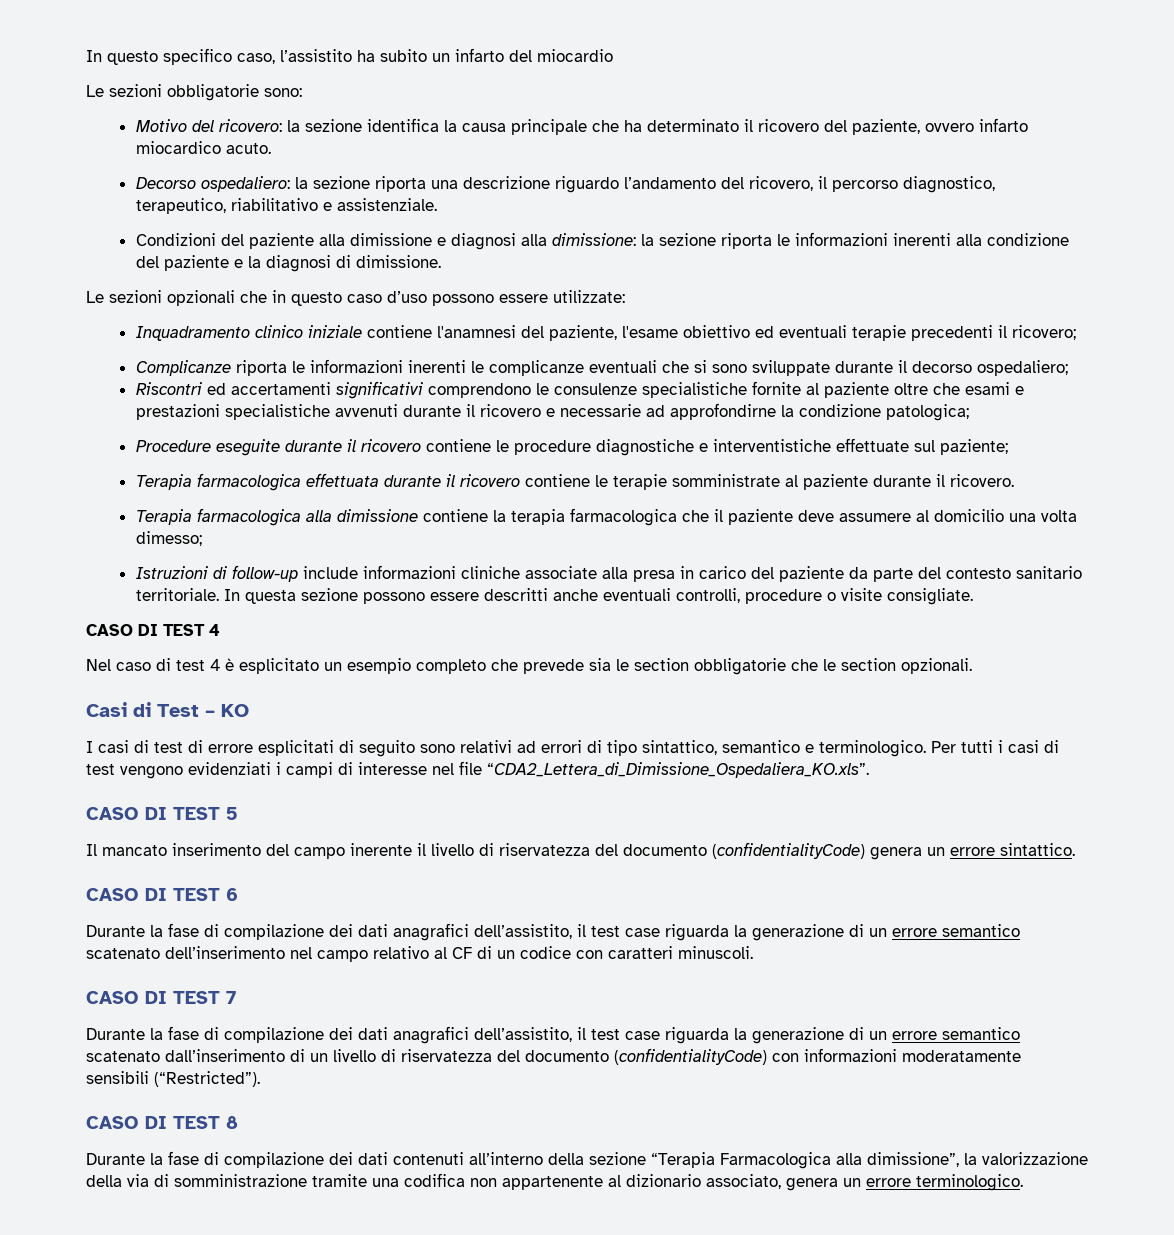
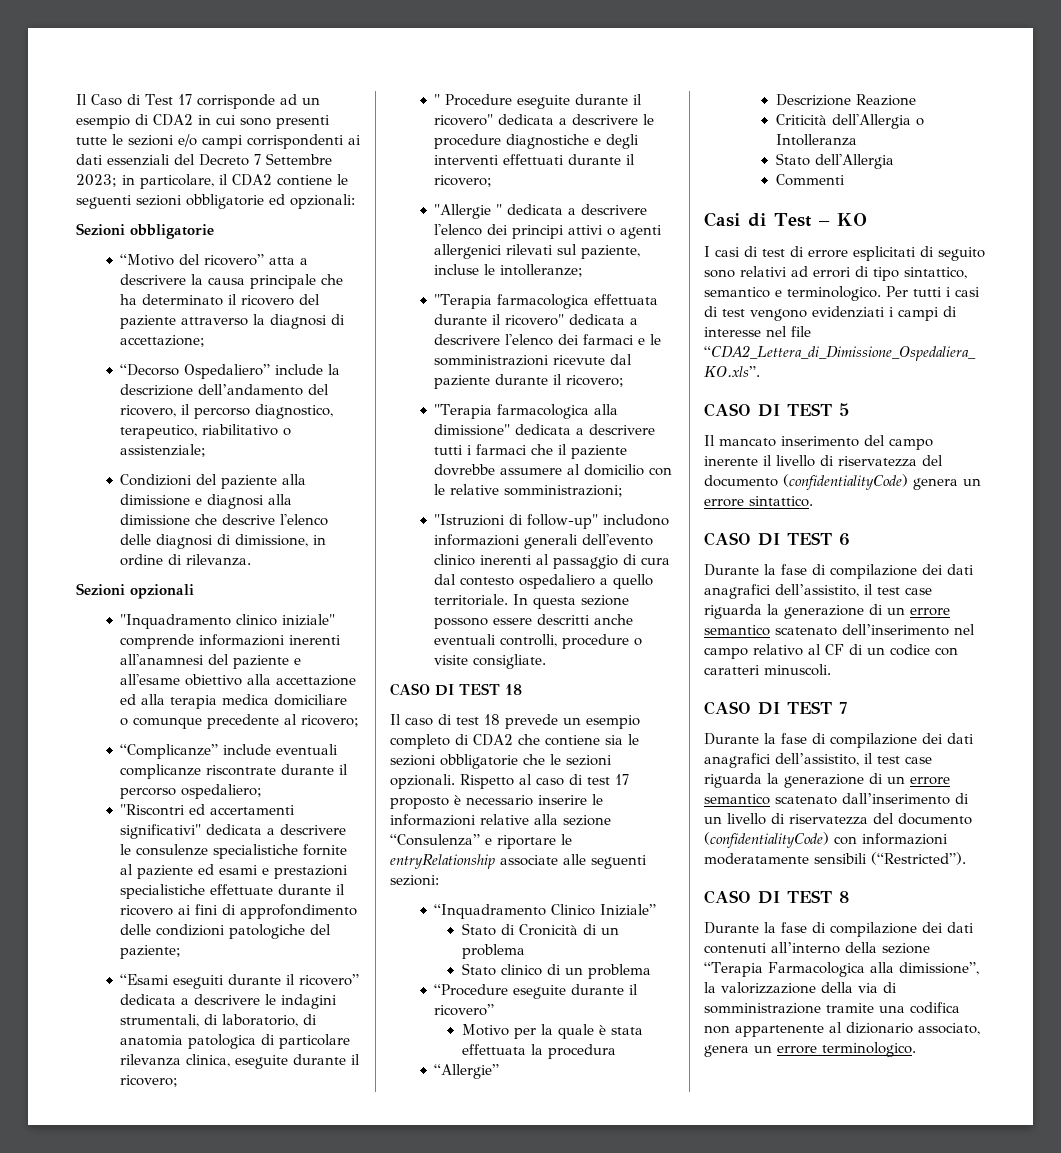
- In questo specifico caso, l’assistito ha subito un infarto del miocardio
- Le sezioni obbligatorie sono:
- Motivo del ricovero: la sezione identifica la causa principale che ha determinato il ricovero del paziente, ovvero infarto miocardico acuto.
- Decorso ospedaliero: la sezione riporta una descrizione riguardo l’andamento del ricovero, il percorso diagnostico, terapeutico, riabilitativo e assistenziale.
+ Il Caso di Test 17 corrisponde ad un esempio di CDA2 in cui sono presenti tutte le sezioni e/o campi corrispondenti ai dati essenziali del Decreto 7 Settembre 2023; in particolare, il CDA2 contiene le seguenti sezioni obbligatorie ed opzionali:
+ Sezioni obbligatorie
+ “Motivo del ricovero” atta a descrivere la causa principale che ha determinato il ricovero del paziente attraverso la diagnosi di accettazione;
+ “Decorso Ospedaliero” include la descrizione dell’andamento del ricovero, il percorso diagnostico, terapeutico, riabilitativo o assistenziale;
- Condizioni del paziente alla dimissione e diagnosi alla dimissione: la sezione riporta le informazioni inerenti alla condizione del paziente e la diagnosi di dimissione.
- Le sezioni opzionali che in questo caso d’uso possono essere utilizzate:
- Inquadramento clinico iniziale contiene l'anamnesi del paziente, l'esame obiettivo ed eventuali terapie precedenti il ricovero;
- Complicanze riporta le informazioni inerenti le complicanze eventuali che si sono sviluppate durante il decorso ospedaliero;
+ Condizioni del paziente alla dimissione e diagnosi alla dimissione che descrive l'elenco delle diagnosi di dimissione, in ordine di rilevanza.
+ Sezioni opzionali
+ "Inquadramento clinico iniziale" comprende informazioni inerenti all'anamnesi del paziente e all'esame obiettivo alla accettazione ed alla terapia medica domiciliare o comunque precedente al ricovero;
+ “Complicanze” include eventuali complicanze riscontrate durante il percorso ospedaliero;
- Riscontri ed accertamenti significativi comprendono le consulenze specialistiche fornite al paziente oltre che esami e prestazioni specialistiche avvenuti durante il ricovero e necessarie ad approfondirne la condizione patologica;
- Procedure eseguite durante il ricovero contiene le procedure diagnostiche e interventistiche effettuate sul paziente;
- Terapia farmacologica effettuata durante il ricovero contiene le terapie somministrate al paziente durante il ricovero.
- Terapia farmacologica alla dimissione contiene la terapia farmacologica che il paziente deve assumere al domicilio una volta dimesso;
- Istruzioni di follow-up include informazioni cliniche associate alla presa in carico del paziente da parte del contesto sanitario territoriale.
+ "Riscontri ed accertamenti significativi" dedicata a descrivere le consulenze specialistiche fornite al paziente ed esami e prestazioni specialistiche effettuate durante il ricovero ai fini di approfondimento delle condizioni patologiche del paziente;
+ “Esami eseguiti durante il ricovero” dedicata a descrivere le indagini strumentali, di laboratorio, di anatomia patologica di particolare rilevanza clinica, eseguite durante il ricovero;
+ " Procedure eseguite durante il ricovero" dedicata a descrivere le procedure diagnostiche e degli interventi effettuati durante il ricovero;
+ "Allergie " dedicata a descrivere l'elenco dei principi attivi o agenti allergenici rilevati sul paziente, incluse le intolleranze;
+ "Terapia farmacologica effettuata durante il ricovero" dedicata a descrivere l'elenco dei farmaci e le somministrazioni ricevute dal paziente durante il ricovero;
+ "Terapia farmacologica alla dimissione" dedicata a descrivere tutti i farmaci che il paziente dovrebbe assumere al domicilio con le relative somministrazioni;
+ "Istruzioni di follow-up" includono informazioni generali dell'evento clinico inerenti al passaggio di cura dal contesto ospedaliero a quello territoriale.
- CASO DI TEST 4
- Nel caso di test 4 è esplicitato un esempio completo che prevede sia le section obbligatorie che le section opzionali.
+ CASO DI TEST 18
+ Il caso di test 18 prevede un esempio completo di CDA2 che contiene sia le sezioni obbligatorie che le sezioni opzionali. Rispetto al caso di test 17 proposto è necessario inserire le informazioni relative alla sezione “Consulenza” e riportare le entryRelationship associate alle seguenti sezioni:
+ “Inquadramento Clinico Iniziale”
+ Stato di Cronicità di un problema
+ Stato clinico di un problema
+ “Procedure eseguite durante il ricovero”
+ Motivo per la quale è stata effettuata la procedura
+ “Allergie”
+ Descrizione Reazione
+ Criticità dell'Allergia o Intolleranza
+ Stato dell'Allergia
+ Commenti

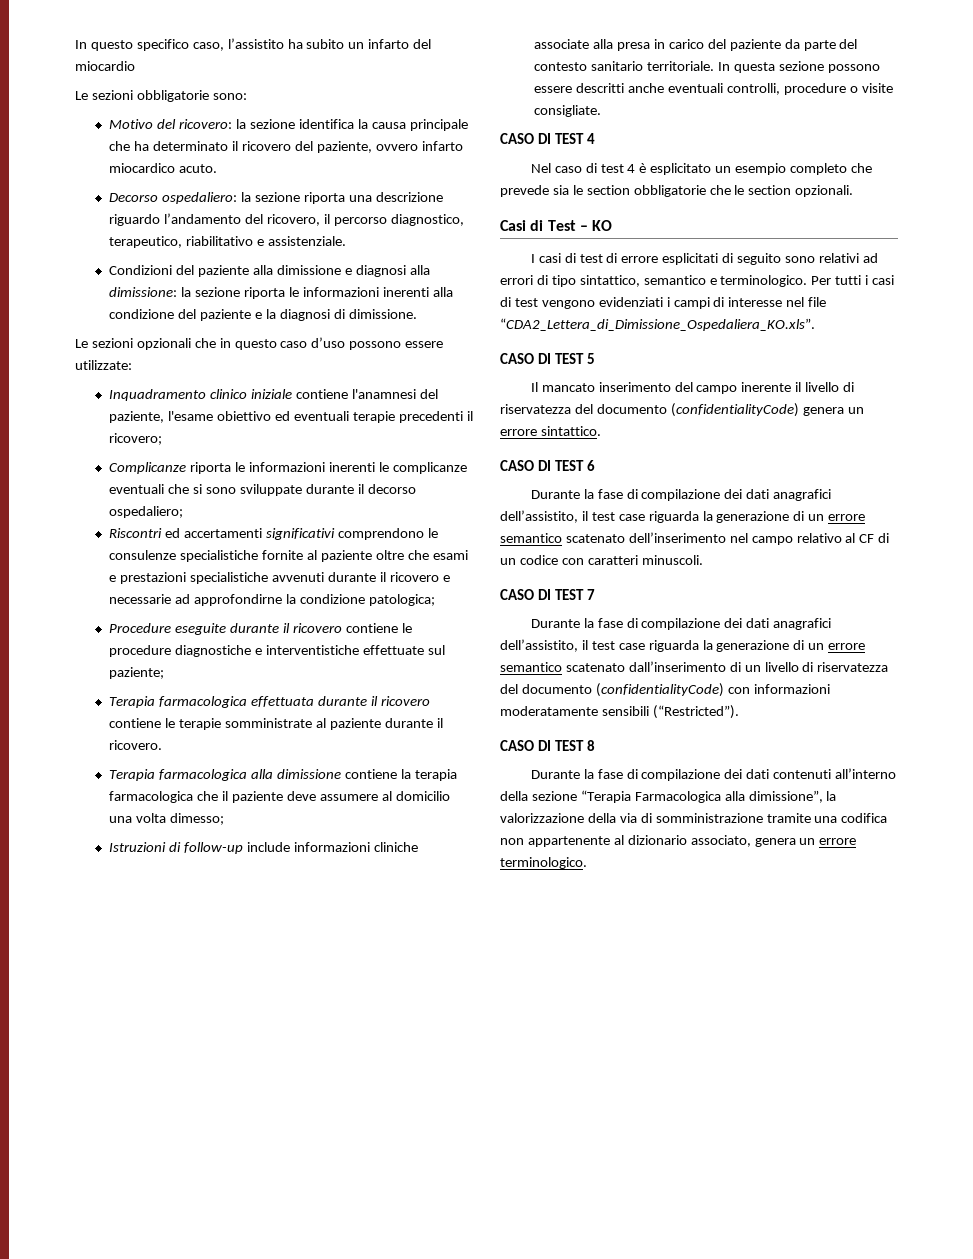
- Il Caso di Test 17 corrisponde ad un esempio di CDA2 in cui sono presenti tutte le sezioni e/o campi corrispondenti ai dati essenziali del Decreto 7 Settembre 2023; in particolare, il CDA2 contiene le seguenti sezioni obbligatorie ed opzionali:
- Sezioni obbligatorie
- “Motivo del ricovero” atta a descrivere la causa principale che ha determinato il ricovero del paziente attraverso la diagnosi di accettazione;
- “Decorso Ospedaliero” include la descrizione dell’andamento del ricovero, il percorso diagnostico, terapeutico, riabilitativo o assistenziale;
+ In questo specifico caso, l’assistito ha subito un infarto del miocardio
+ Le sezioni obbligatorie sono:
+ Motivo del ricovero: la sezione identifica la causa principale che ha determinato il ricovero del paziente, ovvero infarto miocardico acuto.
+ Decorso ospedaliero: la sezione riporta una descrizione riguardo l’andamento del ricovero, il percorso diagnostico, terapeutico, riabilitativo e assistenziale.
- Condizioni del paziente alla dimissione e diagnosi alla dimissione che descrive l'elenco delle diagnosi di dimissione, in ordine di rilevanza.
- Sezioni opzionali
- "Inquadramento clinico iniziale" comprende informazioni inerenti all'anamnesi del paziente e all'esame obiettivo alla accettazione ed alla terapia medica domiciliare o comunque precedente al ricovero;
- “Complicanze” include eventuali complicanze riscontrate durante il percorso ospedaliero;
+ Condizioni del paziente alla dimissione e diagnosi alla dimissione: la sezione riporta le informazioni inerenti alla condizione del paziente e la diagnosi di dimissione.
+ Le sezioni opzionali che in questo caso d’uso possono essere utilizzate:
+ Inquadramento clinico iniziale contiene l'anamnesi del paziente, l'esame obiettivo ed eventuali terapie precedenti il ricovero;
+ Complicanze riporta le informazioni inerenti le complicanze eventuali che si sono sviluppate durante il decorso ospedaliero;
- "Riscontri ed accertamenti significativi" dedicata a descrivere le consulenze specialistiche fornite al paziente ed esami e prestazioni specialistiche effettuate durante il ricovero ai fini di approfondimento delle condizioni patologiche del paziente;
- “Esami eseguiti durante il ricovero” dedicata a descrivere le indagini strumentali, di laboratorio, di anatomia patologica di particolare rilevanza clinica, eseguite durante il ricovero;
- " Procedure eseguite durante il ricovero" dedicata a descrivere le procedure diagnostiche e degli interventi effettuati durante il ricovero;
- "Allergie " dedicata a descrivere l'elenco dei principi attivi o agenti allergenici rilevati sul paziente, incluse le intolleranze;
- "Terapia farmacologica effettuata durante il ricovero" dedicata a descrivere l'elenco dei farmaci e le somministrazioni ricevute dal paziente durante il ricovero;
- "Terapia farmacologica alla dimissione" dedicata a descrivere tutti i farmaci che il paziente dovrebbe assumere al domicilio con le relative somministrazioni;
- "Istruzioni di follow-up" includono informazioni generali dell'evento clinico inerenti al passaggio di cura dal contesto ospedaliero a quello territoriale.
+ Riscontri ed accertamenti significativi comprendono le consulenze specialistiche fornite al paziente oltre che esami e prestazioni specialistiche avvenuti durante il ricovero e necessarie ad approfondirne la condizione patologica;
+ Procedure eseguite durante il ricovero contiene le procedure diagnostiche e interventistiche effettuate sul paziente;
+ Terapia farmacologica effettuata durante il ricovero contiene le terapie somministrate al paziente durante il ricovero.
+ Terapia farmacologica alla dimissione contiene la terapia farmacologica che il paziente deve assumere al domicilio una volta dimesso;
+ Istruzioni di follow-up include informazioni cliniche associate alla presa in carico del paziente da parte del contesto sanitario territoriale.
- CASO DI TEST 18
- Il caso di test 18 prevede un esempio completo di CDA2 che contiene sia le sezioni obbligatorie che le sezioni opzionali. Rispetto al caso di test 17 proposto è necessario inserire le informazioni relative alla sezione “Consulenza” e riportare le entryRelationship associate alle seguenti sezioni:
- “Inquadramento Clinico Iniziale”
- Stato di Cronicità di un problema
- Stato clinico di un problema
- “Procedure eseguite durante il ricovero”
- Motivo per la quale è stata effettuata la procedura
- “Allergie”
- Descrizione Reazione
- Criticità dell'Allergia o Intolleranza
- Stato dell'Allergia
- Commenti
+ CASO DI TEST 4
+ Nel caso di test 4 è esplicitato un esempio completo che prevede sia le section obbligatorie che le section opzionali.

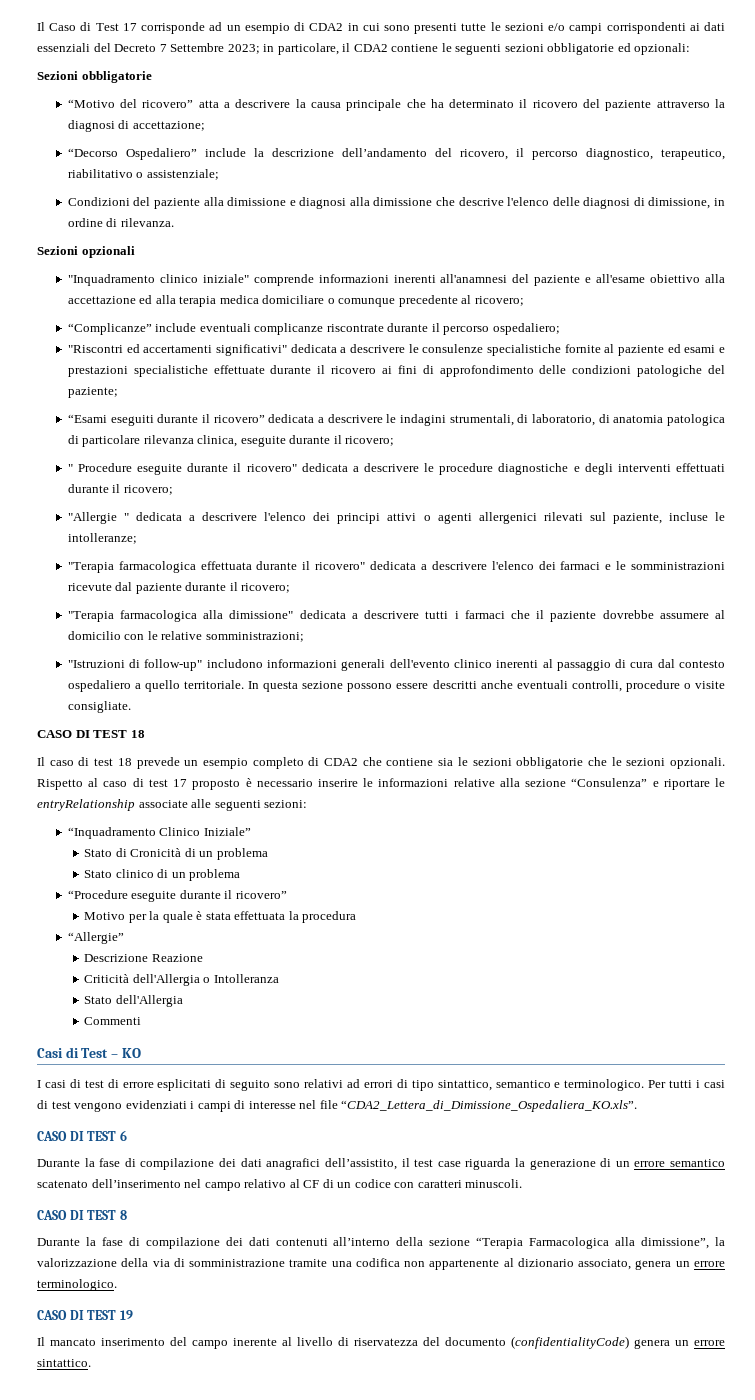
- In questo specifico caso, l’assistito ha subito un infarto del miocardio
- Le sezioni obbligatorie sono:
- Motivo del ricovero: la sezione identifica la causa principale che ha determinato il ricovero del paziente, ovvero infarto miocardico acuto.
- Decorso ospedaliero: la sezione riporta una descrizione riguardo l’andamento del ricovero, il percorso diagnostico, terapeutico, riabilitativo e assistenziale.
+ Il Caso di Test 17 corrisponde ad un esempio di CDA2 in cui sono presenti tutte le sezioni e/o campi corrispondenti ai dati essenziali del Decreto 7 Settembre 2023; in particolare, il CDA2 contiene le seguenti sezioni obbligatorie ed opzionali:
+ Sezioni obbligatorie
+ “Motivo del ricovero” atta a descrivere la causa principale che ha determinato il ricovero del paziente attraverso la diagnosi di accettazione;
+ “Decorso Ospedaliero” include la descrizione dell’andamento del ricovero, il percorso diagnostico, terapeutico, riabilitativo o assistenziale;
- Condizioni del paziente alla dimissione e diagnosi alla dimissione: la sezione riporta le informazioni inerenti alla condizione del paziente e la diagnosi di dimissione.
- Le sezioni opzionali che in questo caso d’uso possono essere utilizzate:
- Inquadramento clinico iniziale contiene l'anamnesi del paziente, l'esame obiettivo ed eventuali terapie precedenti il ricovero;
- Complicanze riporta le informazioni inerenti le complicanze eventuali che si sono sviluppate durante il decorso ospedaliero;
+ Condizioni del paziente alla dimissione e diagnosi alla dimissione che descrive l'elenco delle diagnosi di dimissione, in ordine di rilevanza.
+ Sezioni opzionali
+ "Inquadramento clinico iniziale" comprende informazioni inerenti all'anamnesi del paziente e all'esame obiettivo alla accettazione ed alla terapia medica domiciliare o comunque precedente al ricovero;
+ “Complicanze” include eventuali complicanze riscontrate durante il percorso ospedaliero;
- Riscontri ed accertamenti significativi comprendono le consulenze specialistiche fornite al paziente oltre che esami e prestazioni specialistiche avvenuti durante il ricovero e necessarie ad approfondirne la condizione patologica;
- Procedure eseguite durante il ricovero contiene le procedure diagnostiche e interventistiche effettuate sul paziente;
- Terapia farmacologica effettuata durante il ricovero contiene le terapie somministrate al paziente durante il ricovero.
- Terapia farmacologica alla dimissione contiene la terapia farmacologica che il paziente deve assumere al domicilio una volta dimesso;
- Istruzioni di follow-up include informazioni cliniche associate alla presa in carico del paziente da parte del contesto sanitario territoriale.
+ "Riscontri ed accertamenti significativi" dedicata a descrivere le consulenze specialistiche fornite al paziente ed esami e prestazioni specialistiche effettuate durante il ricovero ai fini di approfondimento delle condizioni patologiche del paziente;
+ “Esami eseguiti durante il ricovero” dedicata a descrivere le indagini strumentali, di laboratorio, di anatomia patologica di particolare rilevanza clinica, eseguite durante il ricovero;
+ " Procedure eseguite durante il ricovero" dedicata a descrivere le procedure diagnostiche e degli interventi effettuati durante il ricovero;
+ "Allergie " dedicata a descrivere l'elenco dei principi attivi o agenti allergenici rilevati sul paziente, incluse le intolleranze;
+ "Terapia farmacologica effettuata durante il ricovero" dedicata a descrivere l'elenco dei farmaci e le somministrazioni ricevute dal paziente durante il ricovero;
+ "Terapia farmacologica alla dimissione" dedicata a descrivere tutti i farmaci che il paziente dovrebbe assumere al domicilio con le relative somministrazioni;
+ "Istruzioni di follow-up" includono informazioni generali dell'evento clinico inerenti al passaggio di cura dal contesto ospedaliero a quello territoriale.
- CASO DI TEST 4
- Nel caso di test 4 è esplicitato un esempio completo che prevede sia le section obbligatorie che le section opzionali.
+ CASO DI TEST 18
+ Il caso di test 18 prevede un esempio completo di CDA2 che contiene sia le sezioni obbligatorie che le sezioni opzionali. Rispetto al caso di test 17 proposto è necessario inserire le informazioni relative alla sezione “Consulenza” e riportare le entryRelationship associate alle seguenti sezioni:
+ “Inquadramento Clinico Iniziale”
+ Stato di Cronicità di un problema
+ Stato clinico di un problema
+ “Procedure eseguite durante il ricovero”
+ Motivo per la quale è stata effettuata la procedura
+ “Allergie”
+ Descrizione Reazione
+ Criticità dell'Allergia o Intolleranza
+ Stato dell'Allergia
+ Commenti
- CASO DI TEST 5
- Il mancato inserimento del campo inerente il livello di riservatezza del documento (confidentialityCode) genera un errore sintattico.
- CASO DI TEST 7
- Durante la fase di compilazione dei dati anagrafici dell’assistito, il test case riguarda la generazione di un errore semantico scatenato dall’inserimento di un livello di riservatezza del documento (confidentialityCode) con informazioni moderatamente sensibili (“Restricted”).
+ CASO DI TEST 19
+ Il mancato inserimento del campo inerente al livello di riservatezza del documento (confidentialityCode) genera un errore sintattico.

